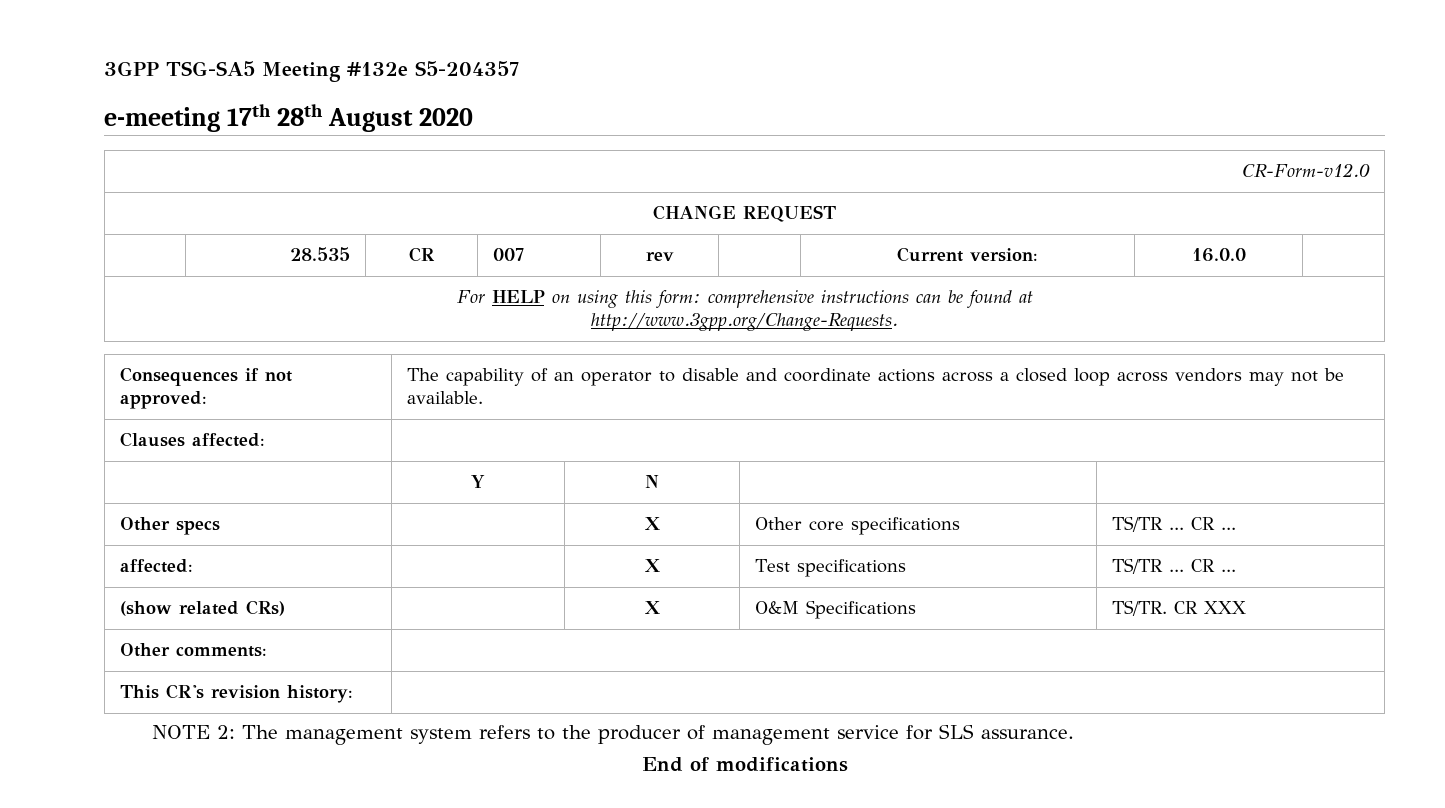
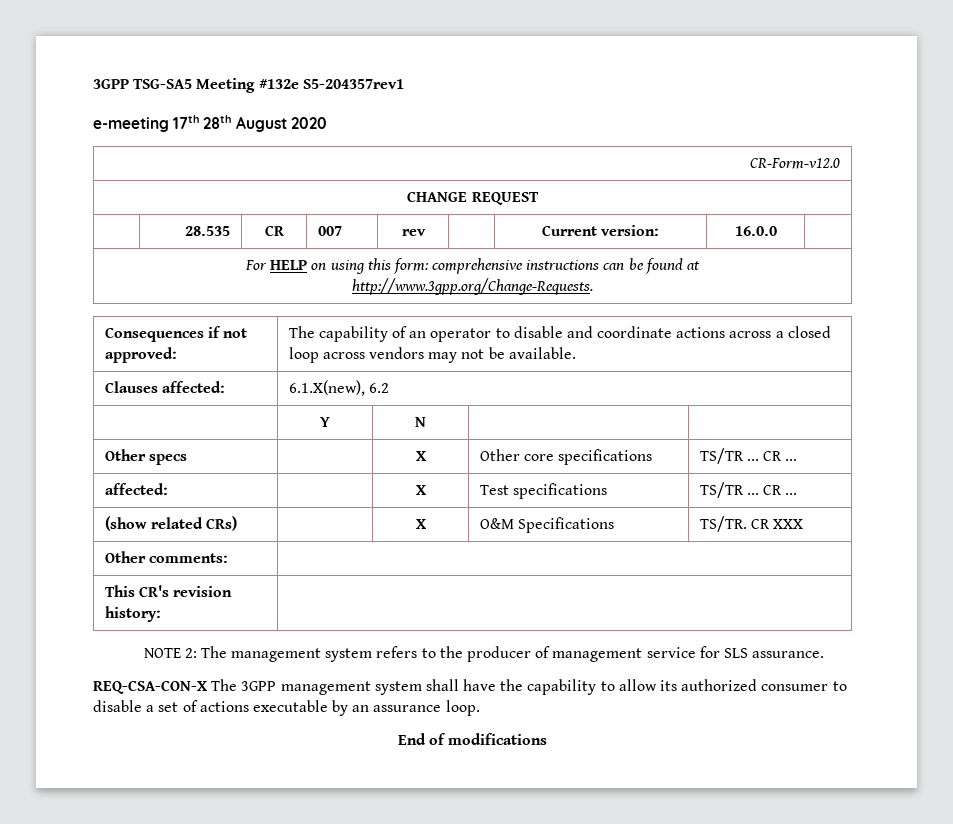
- 3GPP TSG-SA5 Meeting #132e S5-204357
+ 3GPP TSG-SA5 Meeting #132e S5-204357rev1
- Clauses affected: |
+ Clauses affected: | 6.1.X(new), 6.2
+ REQ-CSA-CON-X The 3GPP management system shall have the capability to allow its authorized consumer to disable a set of actions executable by an assurance loop.

